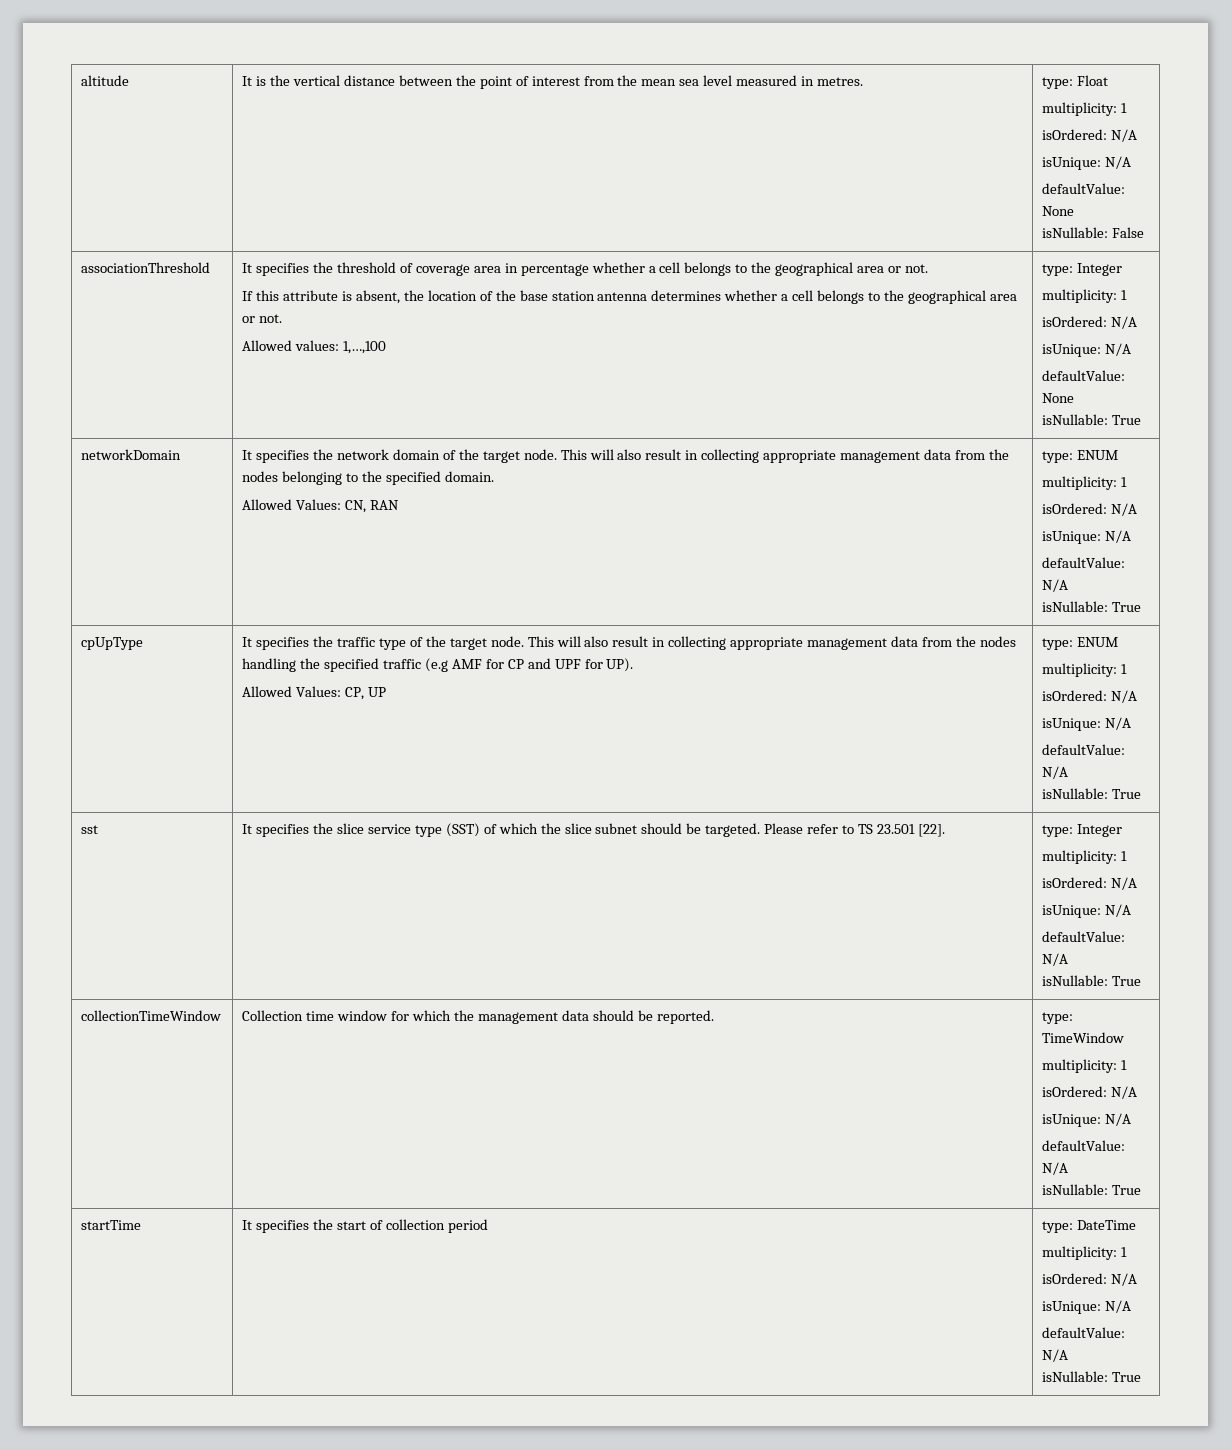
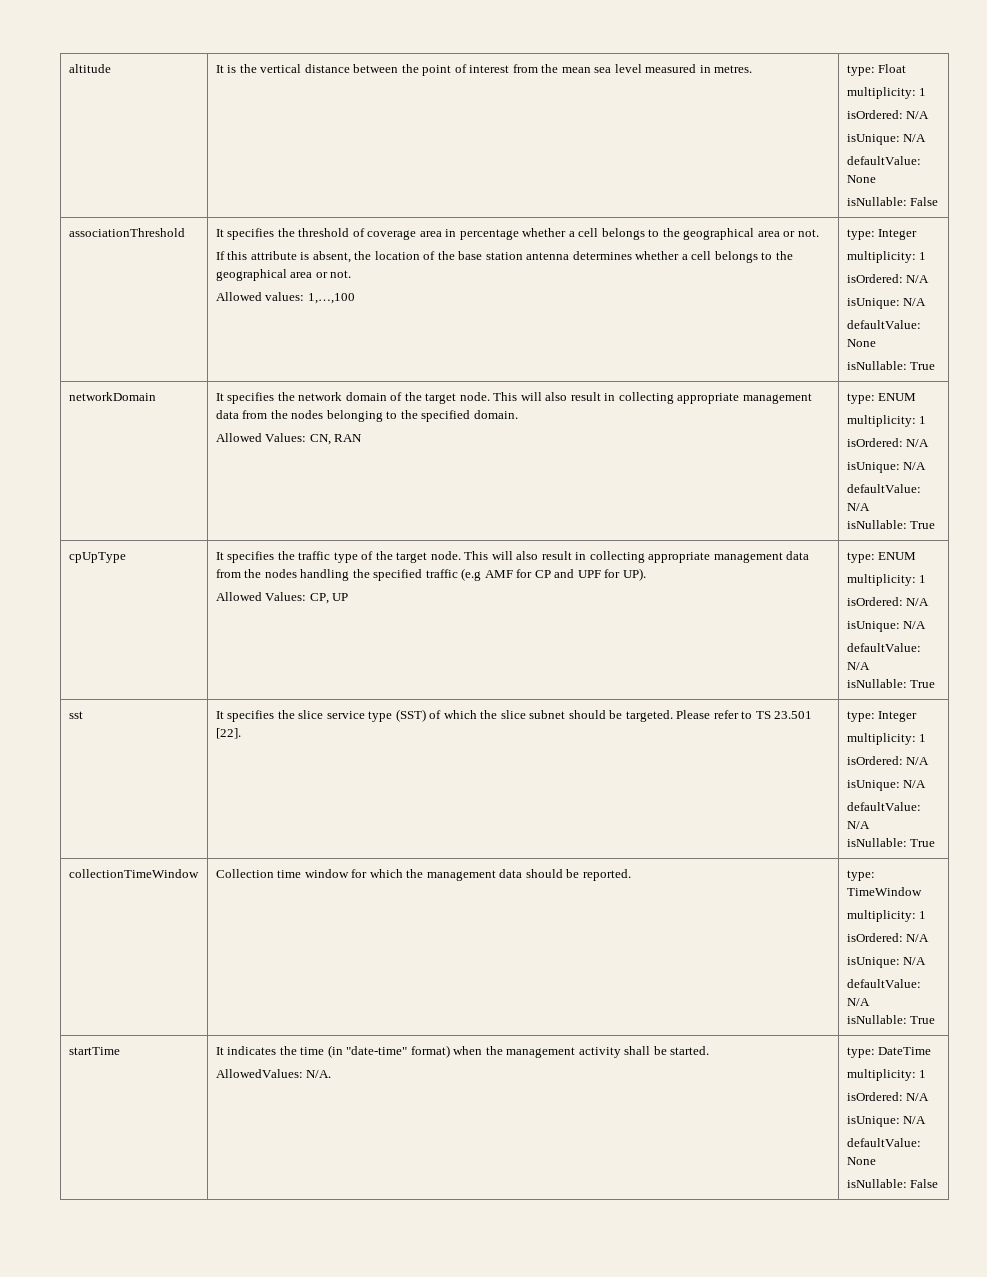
- startTime | It specifies the start of collection period | type: DateTime
+ startTime | It indicates the time (in "date-time" format) when the management activity shall be started.
+ AllowedValues: N/A. | type: DateTime
  multiplicity: 1
  isOrdered: N/A
  isUnique: N/A
- defaultValue: N/A
- isNullable: True
+ defaultValue: None
+ isNullable: False

